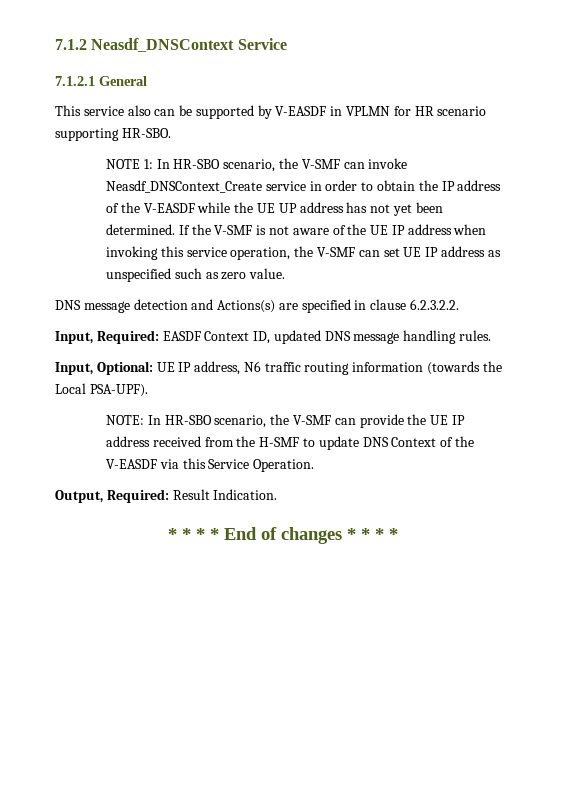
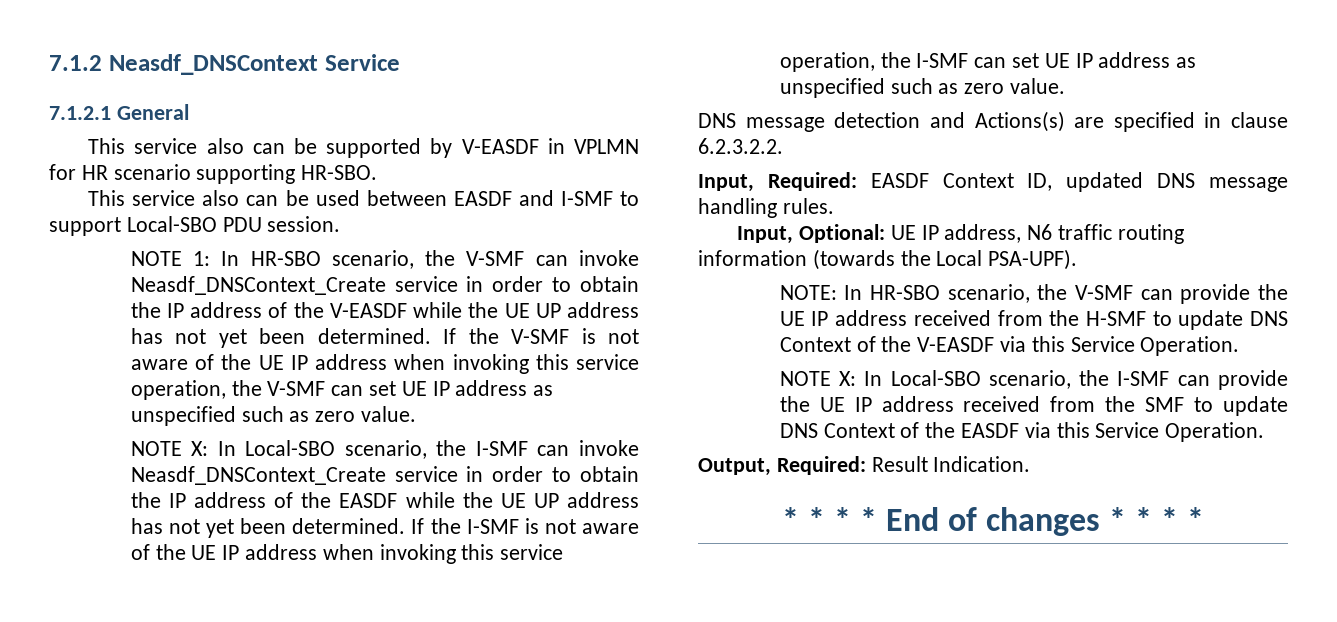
+ This service also can be used between EASDF and I-SMF to support Local-SBO PDU session.
+ NOTE X: In Local-SBO scenario, the I-SMF can invoke Neasdf_DNSContext_Create service in order to obtain the IP address of the EASDF while the UE UP address has not yet been determined. If the I-SMF is not aware of the UE IP address when invoking this service operation, the I-SMF can set UE IP address as unspecified such as zero value.
+ NOTE X: In Local-SBO scenario, the I-SMF can provide the UE IP address received from the SMF to update DNS Context of the EASDF via this Service Operation.

